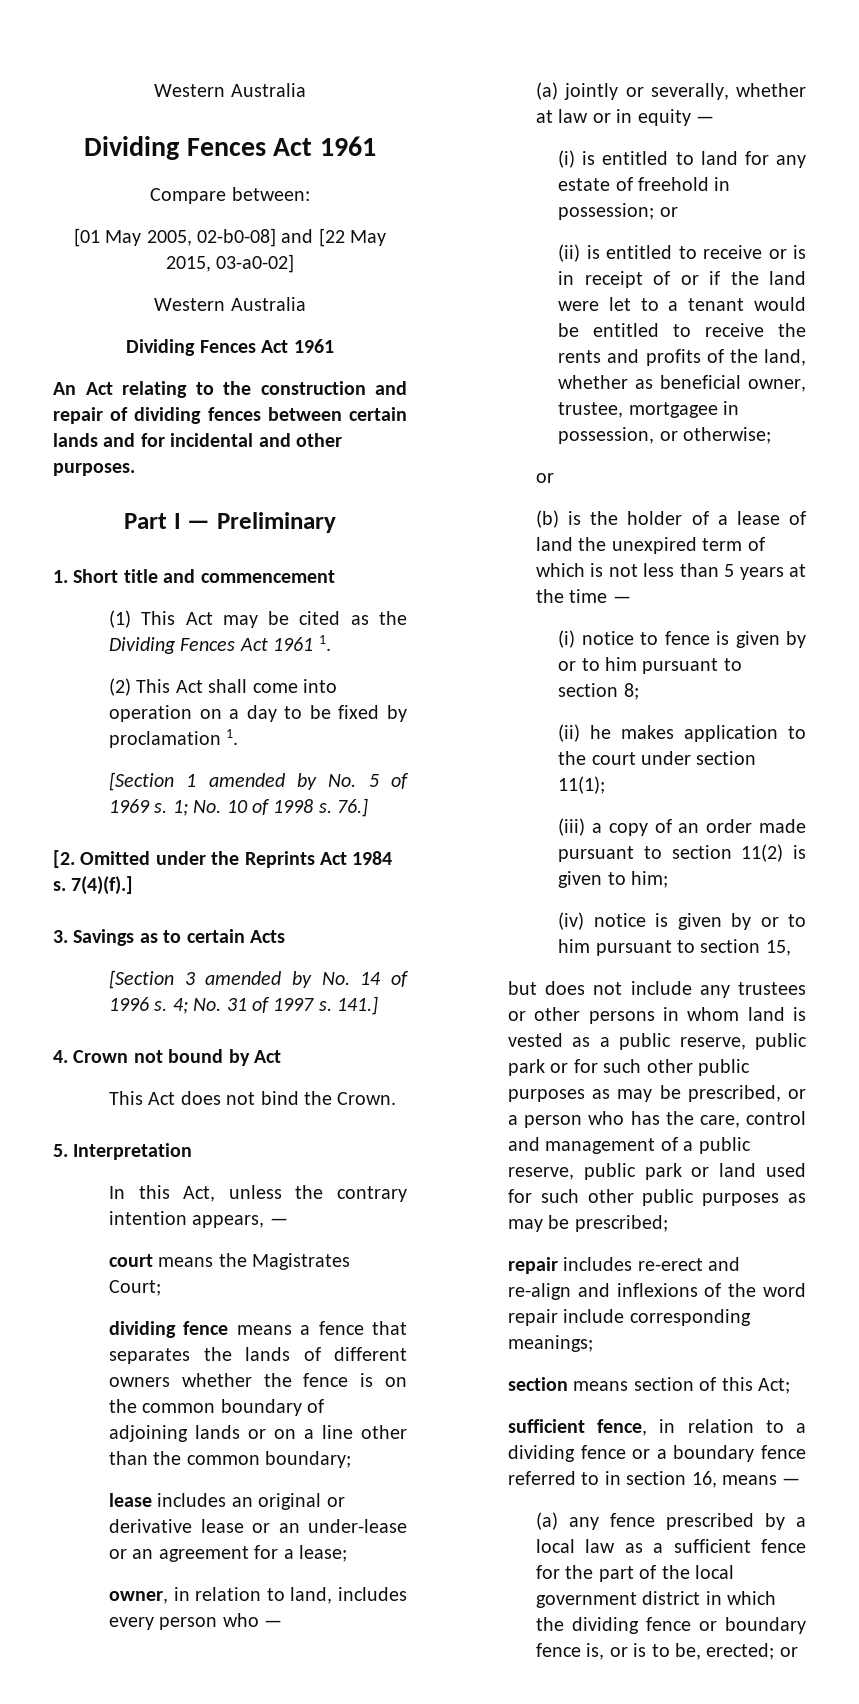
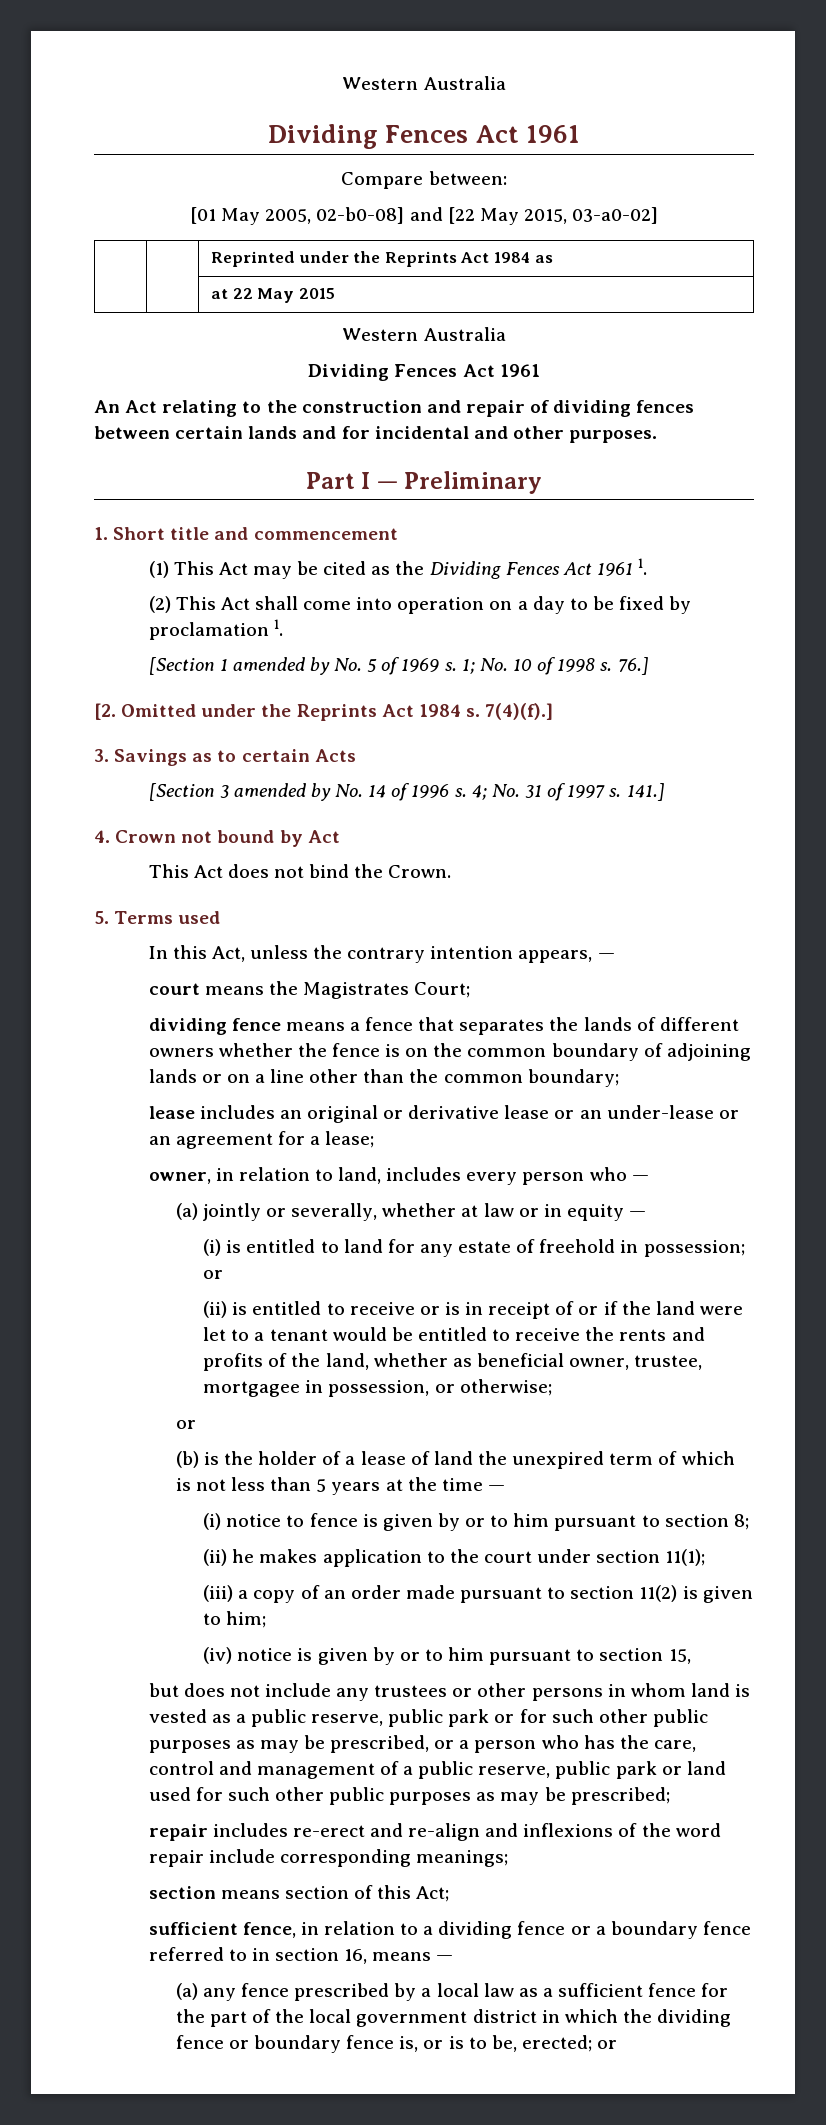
+ | | Reprinted under the Reprints Act 1984 as
+ | | at 22 May 2015
- 5. Interpretation
+ 5. Terms used

